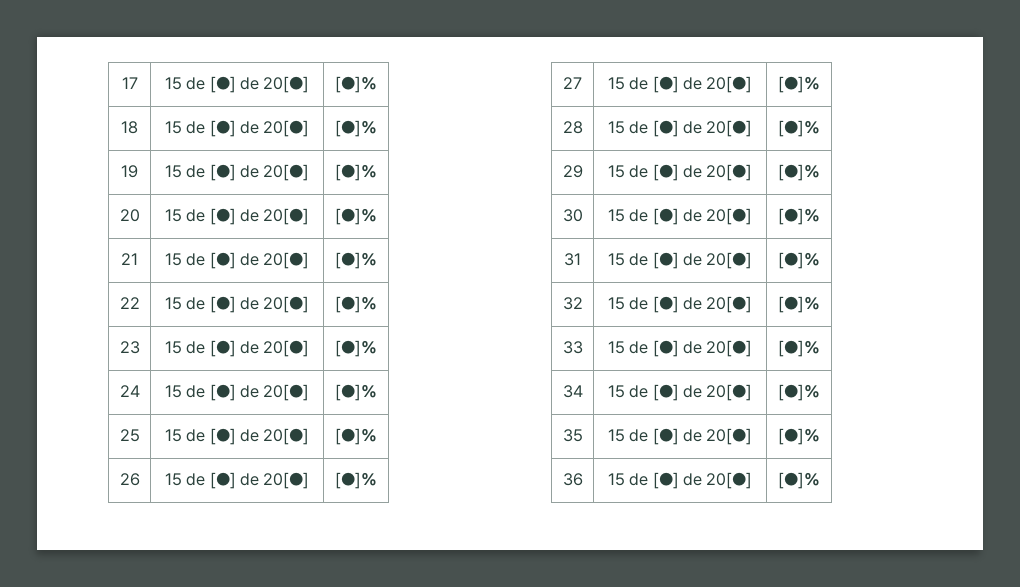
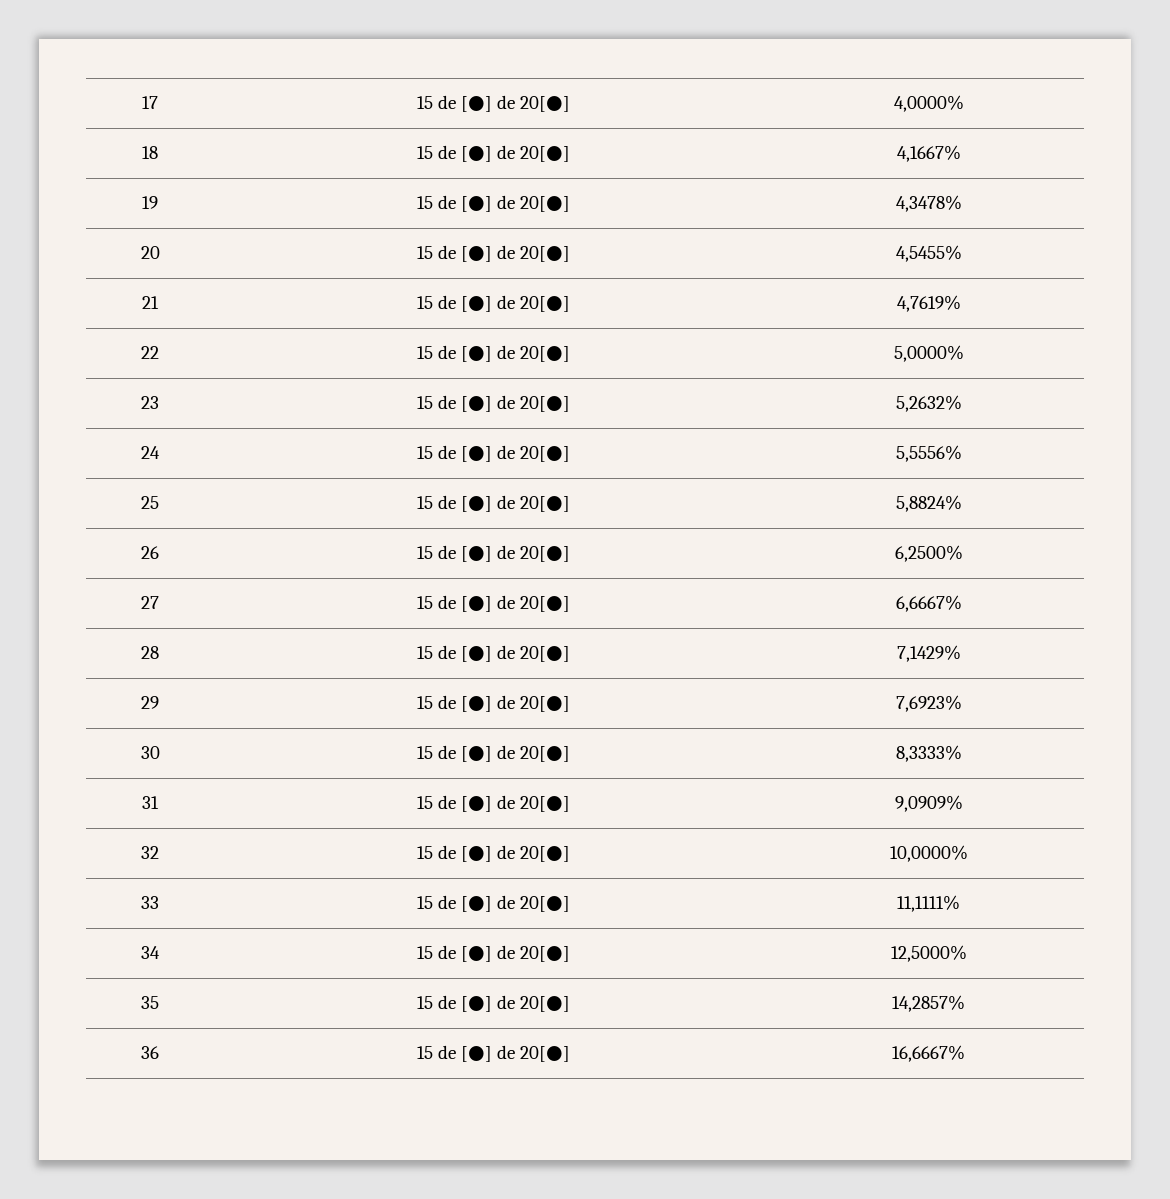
- 17 | 15 de [●] de 20[●] | [●]%
+ 17 | 15 de [●] de 20[●] | 4,0000%
- 18 | 15 de [●] de 20[●] | [●]%
+ 18 | 15 de [●] de 20[●] | 4,1667%
- 19 | 15 de [●] de 20[●] | [●]%
+ 19 | 15 de [●] de 20[●] | 4,3478%
- 20 | 15 de [●] de 20[●] | [●]%
+ 20 | 15 de [●] de 20[●] | 4,5455%
- 21 | 15 de [●] de 20[●] | [●]%
+ 21 | 15 de [●] de 20[●] | 4,7619%
- 22 | 15 de [●] de 20[●] | [●]%
+ 22 | 15 de [●] de 20[●] | 5,0000%
- 23 | 15 de [●] de 20[●] | [●]%
+ 23 | 15 de [●] de 20[●] | 5,2632%
- 24 | 15 de [●] de 20[●] | [●]%
+ 24 | 15 de [●] de 20[●] | 5,5556%
- 25 | 15 de [●] de 20[●] | [●]%
+ 25 | 15 de [●] de 20[●] | 5,8824%
- 26 | 15 de [●] de 20[●] | [●]%
+ 26 | 15 de [●] de 20[●] | 6,2500%
- 27 | 15 de [●] de 20[●] | [●]%
+ 27 | 15 de [●] de 20[●] | 6,6667%
- 28 | 15 de [●] de 20[●] | [●]%
+ 28 | 15 de [●] de 20[●] | 7,1429%
- 29 | 15 de [●] de 20[●] | [●]%
+ 29 | 15 de [●] de 20[●] | 7,6923%
- 30 | 15 de [●] de 20[●] | [●]%
+ 30 | 15 de [●] de 20[●] | 8,3333%
- 31 | 15 de [●] de 20[●] | [●]%
+ 31 | 15 de [●] de 20[●] | 9,0909%
- 32 | 15 de [●] de 20[●] | [●]%
+ 32 | 15 de [●] de 20[●] | 10,0000%
- 33 | 15 de [●] de 20[●] | [●]%
+ 33 | 15 de [●] de 20[●] | 11,1111%
- 34 | 15 de [●] de 20[●] | [●]%
+ 34 | 15 de [●] de 20[●] | 12,5000%
- 35 | 15 de [●] de 20[●] | [●]%
+ 35 | 15 de [●] de 20[●] | 14,2857%
- 36 | 15 de [●] de 20[●] | [●]%
+ 36 | 15 de [●] de 20[●] | 16,6667%

